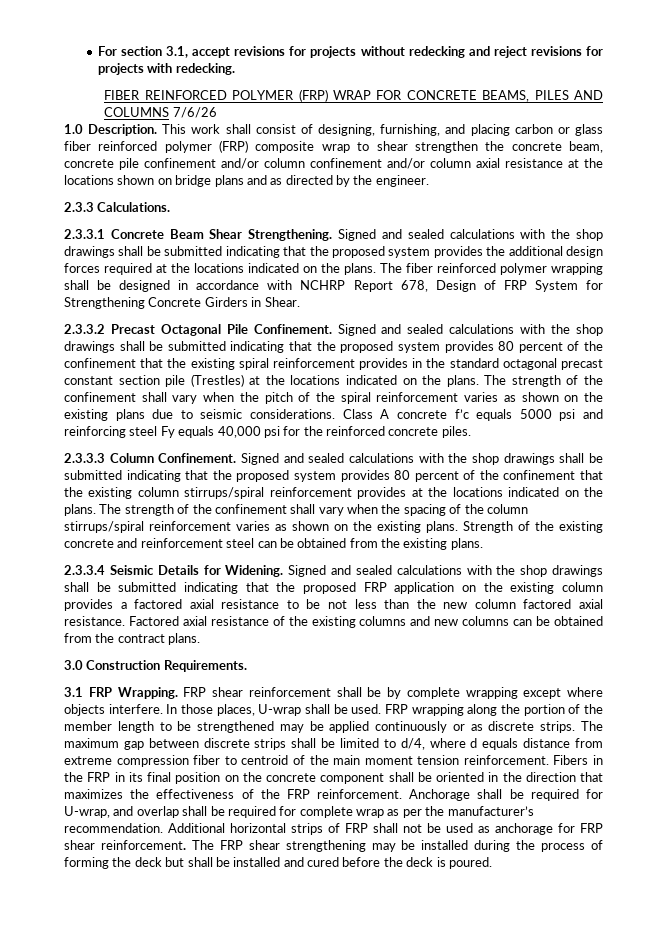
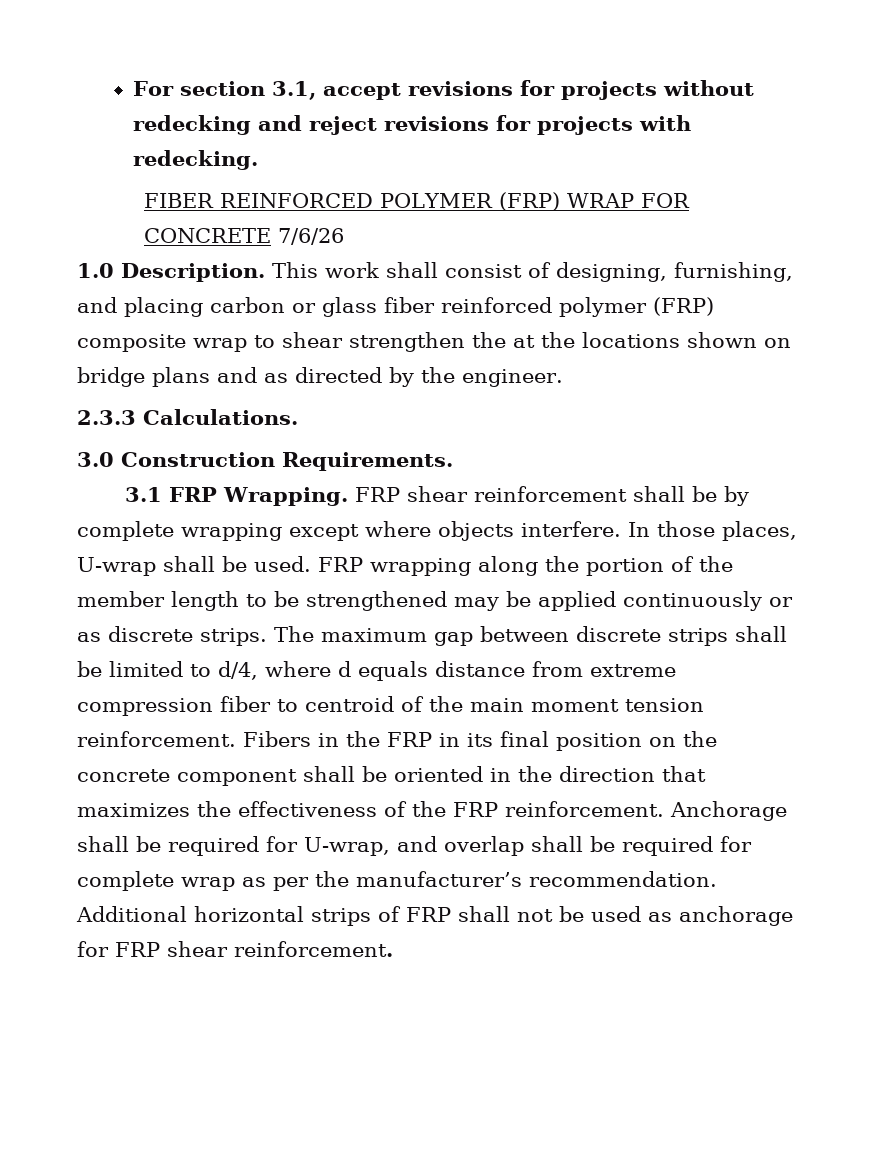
- FIBER REINFORCED POLYMER (FRP) WRAP FOR CONCRETE BEAMS, PILES AND COLUMNS 7/6/26
+ FIBER REINFORCED POLYMER (FRP) WRAP FOR CONCRETE 7/6/26
- This work shall consist of designing, furnishing, and placing carbon or glass fiber reinforced polymer (FRP) composite wrap to shear strengthen the concrete beam, concrete pile confinement and/or column confinement and/or column axial resistance at the locations shown on bridge plans and as directed by the engineer.
+ This work shall consist of designing, furnishing, and placing carbon or glass fiber reinforced polymer (FRP) composite wrap to shear strengthen the at the locations shown on bridge plans and as directed by the engineer.
- 2.3.3.1 Concrete Beam Shear Strengthening. Signed and sealed calculations with the shop drawings shall be submitted indicating that the proposed system provides the additional design forces required at the locations indicated on the plans. The fiber reinforced polymer wrapping shall be designed in accordance with NCHRP Report 678, Design of FRP System for Strengthening Concrete Girders in Shear.
- 2.3.3.2 Precast Octagonal Pile Confinement. Signed and sealed calculations with the shop drawings shall be submitted indicating that the proposed system provides 80 percent of the confinement that the existing spiral reinforcement provides in the standard octagonal precast constant section pile (Trestles) at the locations indicated on the plans. The strength of the confinement shall vary when the pitch of the spiral reinforcement varies as shown on the existing plans due to seismic considerations. Class A concrete f’c equals 5000 psi and reinforcing steel Fy equals 40,000 psi for the reinforced concrete piles.
- 2.3.3.3 Column Confinement. Signed and sealed calculations with the shop drawings shall be submitted indicating that the proposed system provides 80 percent of the confinement that the existing column stirrups/spiral reinforcement provides at the locations indicated on the plans. The strength of the confinement shall vary when the spacing of the column stirrups/spiral reinforcement varies as shown on the existing plans. Strength of the existing concrete and reinforcement steel can be obtained from the existing plans.
- 2.3.3.4 Seismic Details for Widening. Signed and sealed calculations with the shop drawings shall be submitted indicating that the proposed FRP application on the existing column provides a factored axial resistance to be not less than the new column factored axial resistance. Factored axial resistance of the existing columns and new columns can be obtained from the contract plans.
- The FRP shear strengthening may be installed during the process of forming the deck but shall be installed and cured before the deck is poured.

